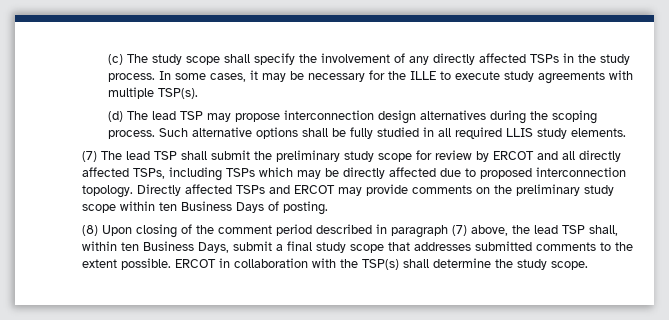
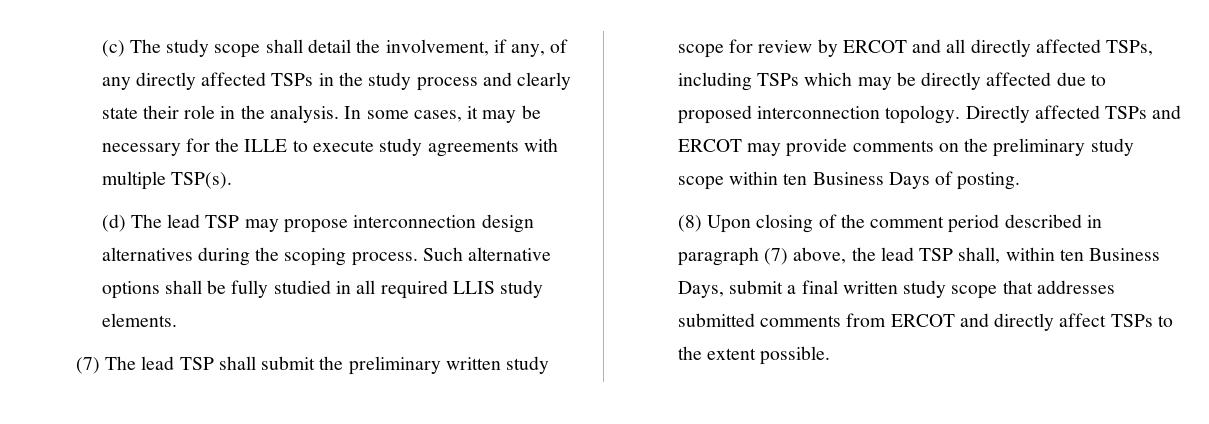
- (c) The study scope shall specify the involvement of any directly affected TSPs in the study process.
+ (c) The study scope shall detail the involvement, if any, of any directly affected TSPs in the study process and clearly state their role in the analysis.
- (7) The lead TSP shall submit the preliminary study scope for review by ERCOT and all directly affected TSPs, including TSPs which may be directly affected due to proposed interconnection topology.
+ (7) The lead TSP shall submit the preliminary written study scope for review by ERCOT and all directly affected TSPs, including TSPs which may be directly affected due to proposed interconnection topology.
- (8) Upon closing of the comment period described in paragraph (7) above, the lead TSP shall, within ten Business Days, submit a final study scope that addresses submitted comments to the extent possible. ERCOT in collaboration with the TSP(s) shall determine the study scope.
+ (8) Upon closing of the comment period described in paragraph (7) above, the lead TSP shall, within ten Business Days, submit a final written study scope that addresses submitted comments from ERCOT and directly affect TSPs to the extent possible.

